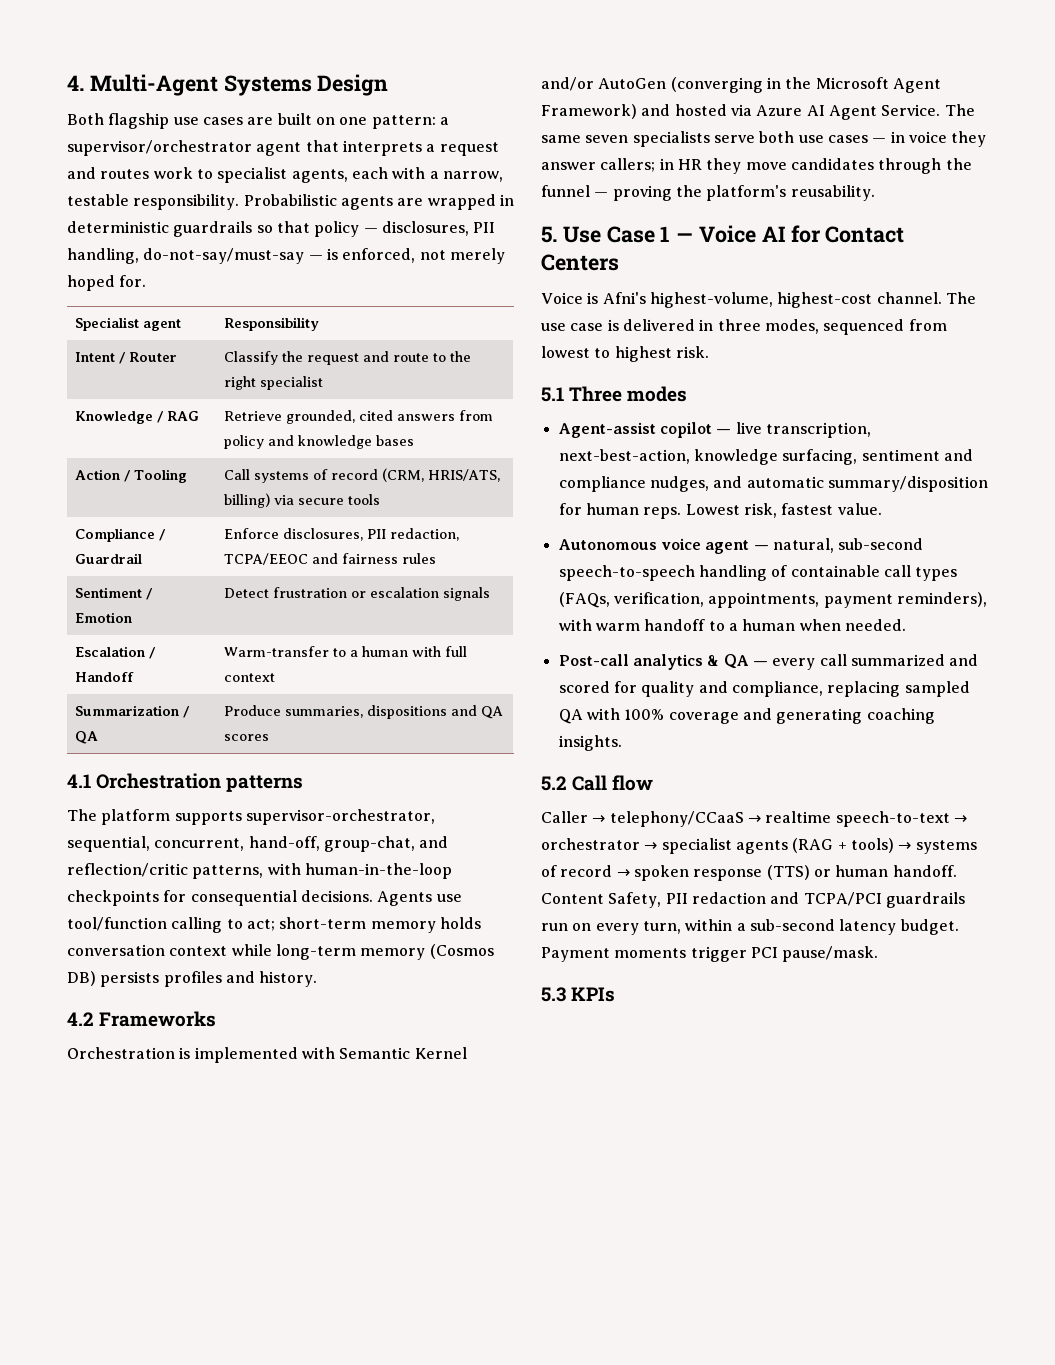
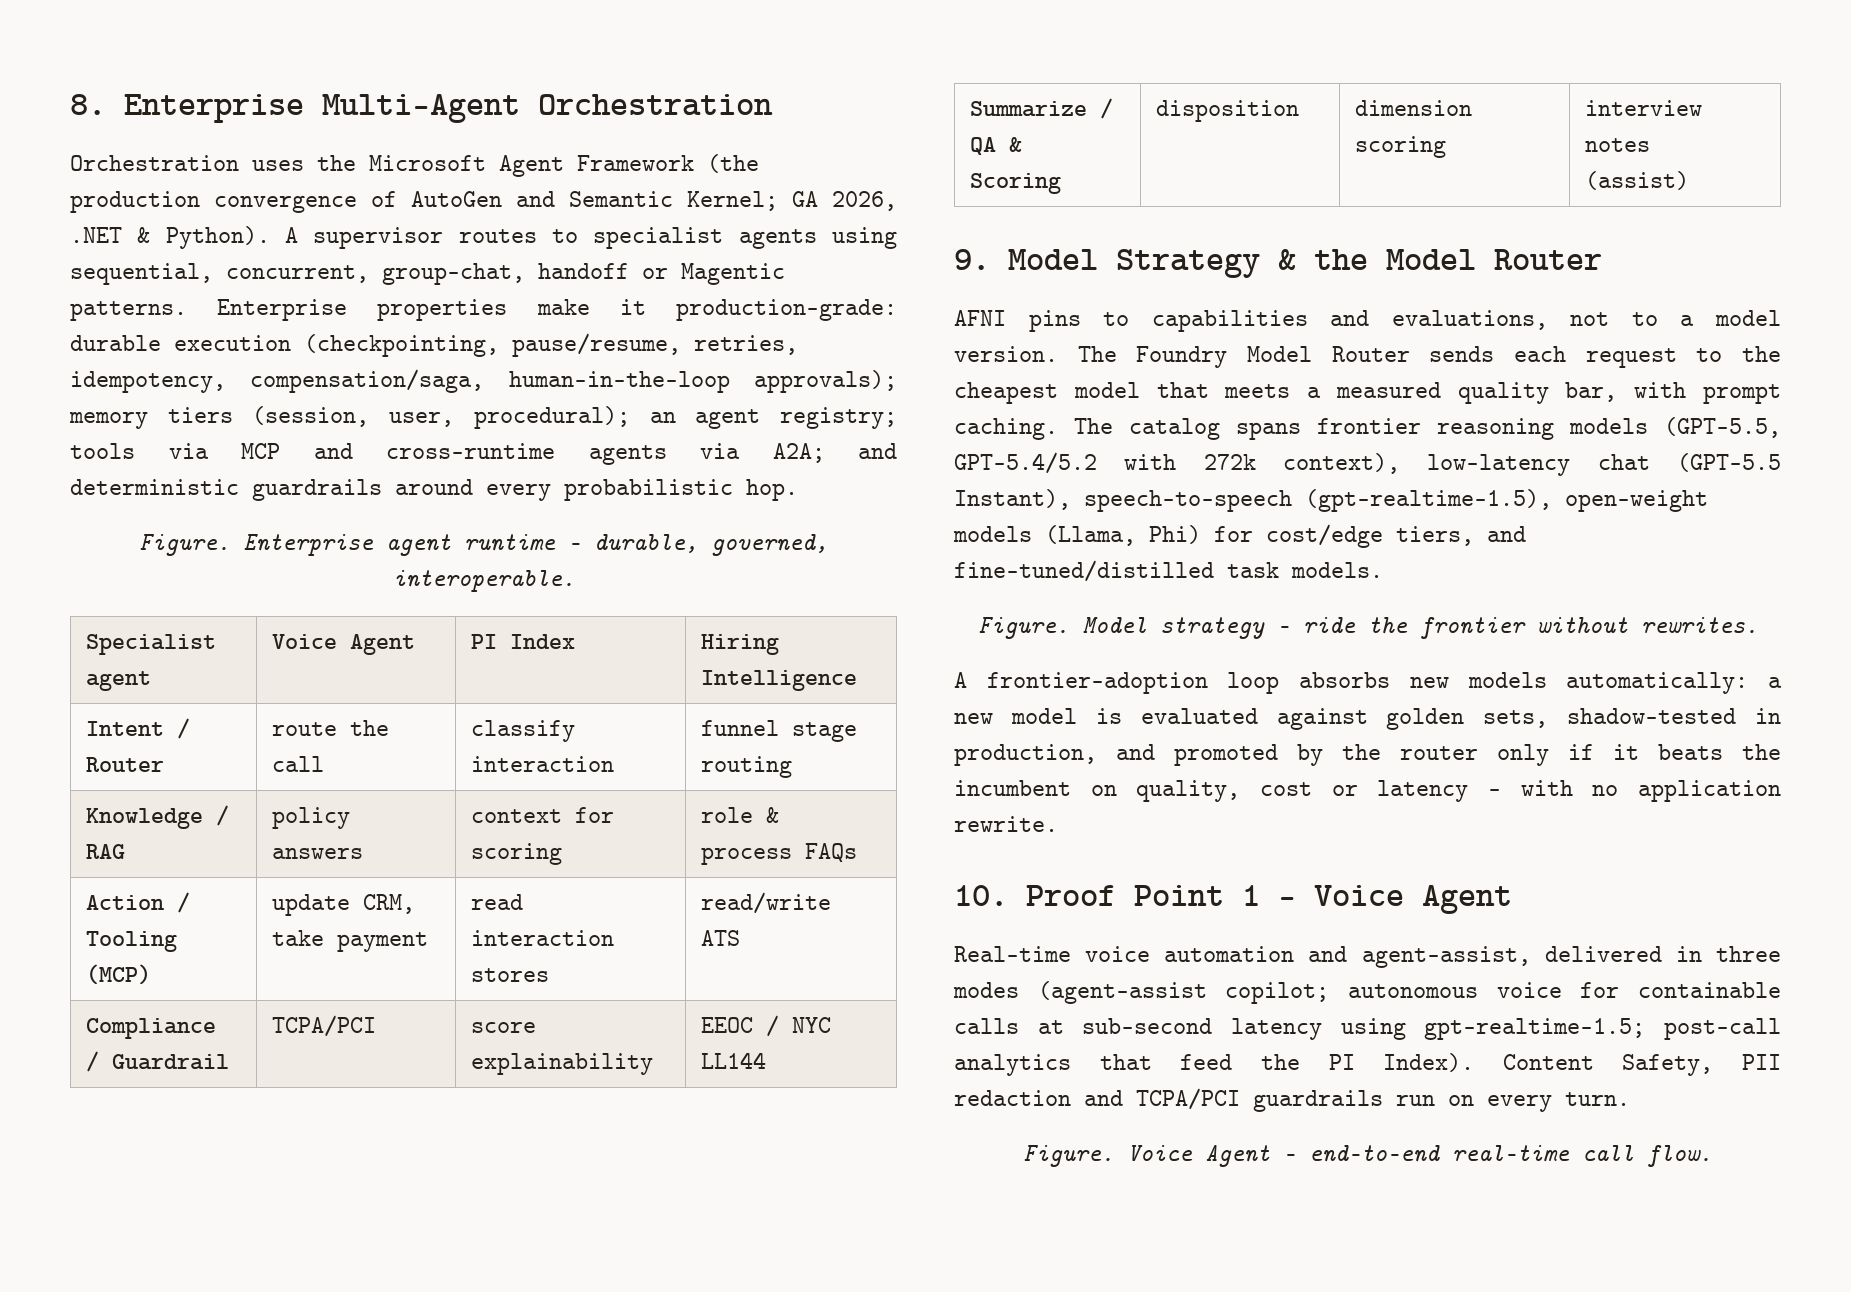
- 4. Multi-Agent Systems Design
- Both flagship use cases are built on one pattern: a supervisor/orchestrator agent that interprets a request and routes work to specialist agents, each with a narrow, testable responsibility. Probabilistic agents are wrapped in deterministic guardrails so that policy — disclosures, PII handling, do-not-say/must-say — is enforced, not merely hoped for.
- Specialist agent | Responsibility
- Intent / Router | Classify the request and route to the right specialist
- Knowledge / RAG | Retrieve grounded, cited answers from policy and knowledge bases
- Action / Tooling | Call systems of record (CRM, HRIS/ATS, billing) via secure tools
- Compliance / Guardrail | Enforce disclosures, PII redaction, TCPA/EEOC and fairness rules
- Sentiment / Emotion | Detect frustration or escalation signals
- Escalation / Handoff | Warm-transfer to a human with full context
- Summarization / QA | Produce summaries, dispositions and QA scores
- 4.1 Orchestration patterns
- The platform supports supervisor-orchestrator, sequential, concurrent, hand-off, group-chat, and reflection/critic patterns, with human-in-the-loop checkpoints for consequential decisions. Agents use tool/function calling to act; short-term memory holds conversation context while long-term memory (Cosmos DB) persists profiles and history.
- 4.2 Frameworks
- Orchestration is implemented with Semantic Kernel and/or AutoGen (converging in the Microsoft Agent Framework) and hosted via Azure AI Agent Service. The same seven specialists serve both use cases — in voice they answer callers; in HR they move candidates through the funnel — proving the platform's reusability.
- 5. Use Case 1 — Voice AI for Contact Centers
- Voice is Afni's highest-volume, highest-cost channel. The use case is delivered in three modes, sequenced from lowest to highest risk.
- 5.1 Three modes
- Agent-assist copilot — live transcription, next-best-action, knowledge surfacing, sentiment and compliance nudges, and automatic summary/disposition for human reps. Lowest risk, fastest value.
- Autonomous voice agent — natural, sub-second speech-to-speech handling of containable call types (FAQs, verification, appointments, payment reminders), with warm handoff to a human when needed.
- Post-call analytics & QA — every call summarized and scored for quality and compliance, replacing sampled QA with 100% coverage and generating coaching insights.
- 5.2 Call flow
- Caller → telephony/CCaaS → realtime speech-to-text → orchestrator → specialist agents (RAG + tools) → systems of record → spoken response (TTS) or human handoff.
+ 8. Enterprise Multi-Agent Orchestration
+ Orchestration uses the Microsoft Agent Framework (the production convergence of AutoGen and Semantic Kernel; GA 2026, .NET & Python). A supervisor routes to specialist agents using sequential, concurrent, group-chat, handoff or Magentic patterns. Enterprise properties make it production-grade: durable execution (checkpointing, pause/resume, retries, idempotency, compensation/saga, human-in-the-loop approvals); memory tiers (session, user, procedural); an agent registry; tools via MCP and cross-runtime agents via A2A; and deterministic guardrails around every probabilistic hop.
+ Figure. Enterprise agent runtime — durable, governed, interoperable.
+ Specialist agent | Voice Agent | PI Index | Hiring Intelligence
+ Intent / Router | route the call | classify interaction | funnel stage routing
+ Knowledge / RAG | policy answers | context for scoring | role & process FAQs
+ Action / Tooling (MCP) | update CRM, take payment | read interaction stores | read/write ATS
+ Compliance / Guardrail | TCPA/PCI | score explainability | EEOC / NYC LL144
+ Summarize / QA & Scoring | disposition | dimension scoring | interview notes (assist)
+ 9. Model Strategy & the Model Router
+ AFNI pins to capabilities and evaluations, not to a model version. The Foundry Model Router sends each request to the cheapest model that meets a measured quality bar, with prompt caching. The catalog spans frontier reasoning models (GPT-5.5, GPT-5.4/5.2 with 272k context), low-latency chat (GPT-5.5 Instant), speech-to-speech (gpt-realtime-1.5), open-weight models (Llama, Phi) for cost/edge tiers, and fine-tuned/distilled task models.
+ Figure. Model strategy — ride the frontier without rewrites.
+ A frontier-adoption loop absorbs new models automatically: a new model is evaluated against golden sets, shadow-tested in production, and promoted by the router only if it beats the incumbent on quality, cost or latency — with no application rewrite.
+ 10. Proof Point 1 — Voice Agent
+ Real-time voice automation and agent-assist, delivered in three modes (agent-assist copilot; autonomous voice for containable calls at sub-second latency using gpt-realtime-1.5; post-call analytics that feed the PI Index).
- Content Safety, PII redaction and TCPA/PCI guardrails run on every turn, within a sub-second latency budget. Payment moments trigger PCI pause/mask.
- 5.3 KPIs
+ Content Safety, PII redaction and TCPA/PCI guardrails run on every turn.
+ Figure. Voice Agent — end-to-end real-time call flow.

